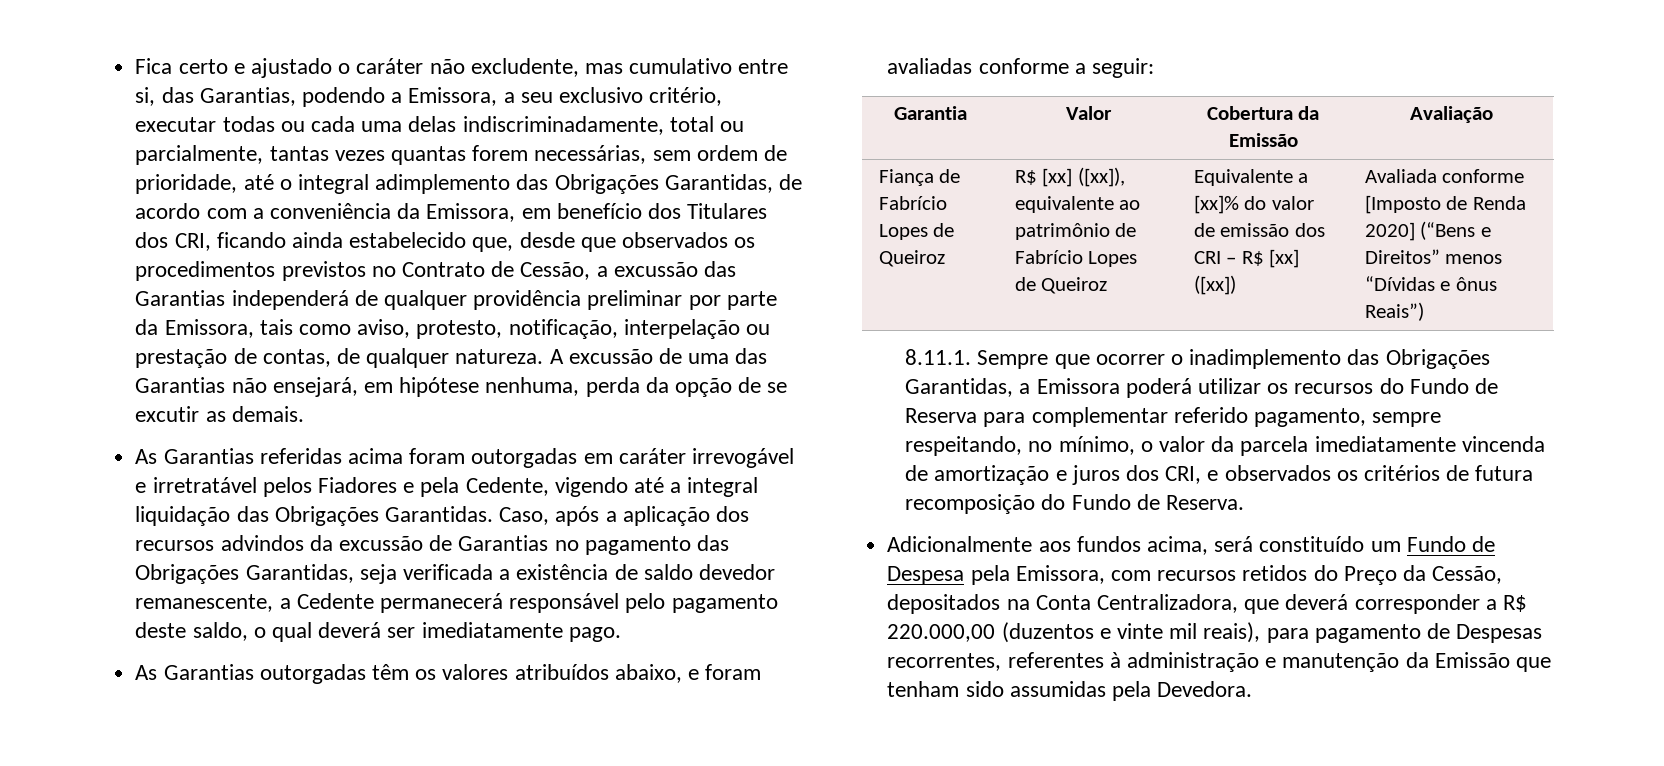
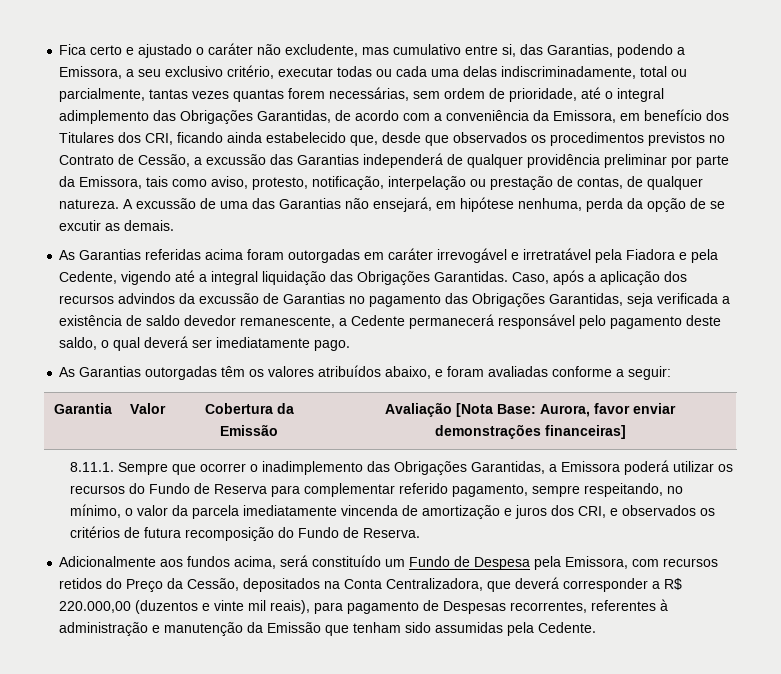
- As Garantias referidas acima foram outorgadas em caráter irrevogável e irretratável pelos Fiadores e pela Cedente, vigendo até a integral liquidação das Obrigações Garantidas.
+ As Garantias referidas acima foram outorgadas em caráter irrevogável e irretratável pela Fiadora e pela Cedente, vigendo até a integral liquidação das Obrigações Garantidas.
- Garantia | Valor | Cobertura da Emissão | Avaliação
- Fiança de Fabrício Lopes de Queiroz | R$ [xx] ([xx]), equivalente ao patrimônio de Fabrício Lopes de Queiroz | Equivalente a [xx]% do valor de emissão dos CRI – R$ [xx] ([xx]) | Avaliada conforme [Imposto de Renda 2020] (“Bens e Direitos” menos “Dívidas e ônus Reais”)
+ Garantia | Valor | Cobertura da Emissão | Avaliação [Nota Base: Aurora, favor enviar demonstrações financeiras]
- Adicionalmente aos fundos acima, será constituído um Fundo de Despesa pela Emissora, com recursos retidos do Preço da Cessão, depositados na Conta Centralizadora, que deverá corresponder a R$ 220.000,00 (duzentos e vinte mil reais), para pagamento de Despesas recorrentes, referentes à administração e manutenção da Emissão que tenham sido assumidas pela Devedora.
+ Adicionalmente aos fundos acima, será constituído um Fundo de Despesa pela Emissora, com recursos retidos do Preço da Cessão, depositados na Conta Centralizadora, que deverá corresponder a R$ 220.000,00 (duzentos e vinte mil reais), para pagamento de Despesas recorrentes, referentes à administração e manutenção da Emissão que tenham sido assumidas pela Cedente.

